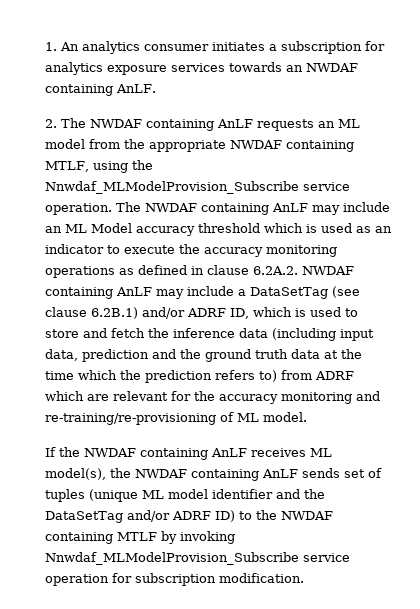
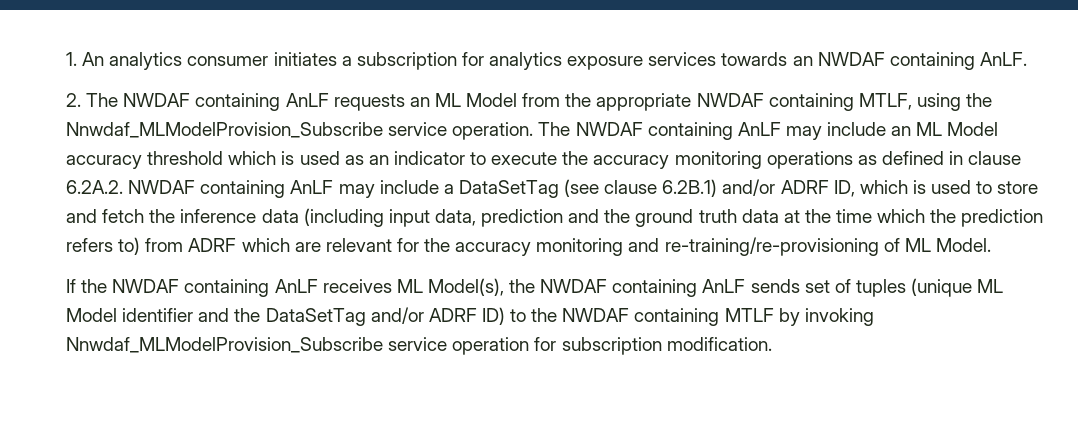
- 2. The NWDAF containing AnLF requests an ML model from the appropriate NWDAF containing MTLF, using the Nnwdaf_MLModelProvision_Subscribe service operation.
+ 2. The NWDAF containing AnLF requests an ML Model from the appropriate NWDAF containing MTLF, using the Nnwdaf_MLModelProvision_Subscribe service operation.
- The NWDAF containing AnLF may include an ML Model accuracy threshold which is used as an indicator to execute the accuracy monitoring operations as defined in clause 6.2A.2. NWDAF containing AnLF may include a DataSetTag (see clause 6.2B.1) and/or ADRF ID, which is used to store and fetch the inference data (including input data, prediction and the ground truth data at the time which the prediction refers to) from ADRF which are relevant for the accuracy monitoring and re-training/re-provisioning of ML model.
+ The NWDAF containing AnLF may include an ML Model accuracy threshold which is used as an indicator to execute the accuracy monitoring operations as defined in clause 6.2A.2. NWDAF containing AnLF may include a DataSetTag (see clause 6.2B.1) and/or ADRF ID, which is used to store and fetch the inference data (including input data, prediction and the ground truth data at the time which the prediction refers to) from ADRF which are relevant for the accuracy monitoring and re-training/re-provisioning of ML Model.
- If the NWDAF containing AnLF receives ML model(s), the NWDAF containing AnLF sends set of tuples (unique ML model identifier and the DataSetTag and/or ADRF ID) to the NWDAF containing MTLF by invoking Nnwdaf_MLModelProvision_Subscribe service operation for subscription modification.
+ If the NWDAF containing AnLF receives ML Model(s), the NWDAF containing AnLF sends set of tuples (unique ML Model identifier and the DataSetTag and/or ADRF ID) to the NWDAF containing MTLF by invoking Nnwdaf_MLModelProvision_Subscribe service operation for subscription modification.

